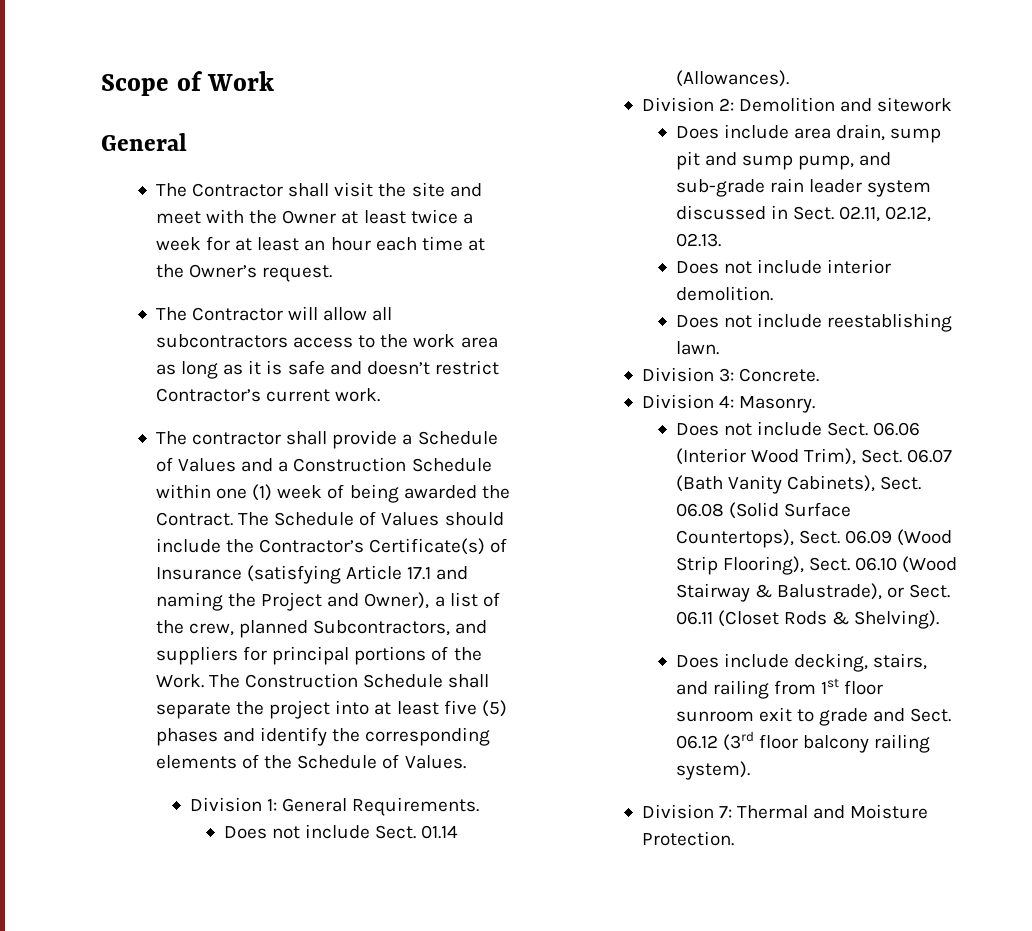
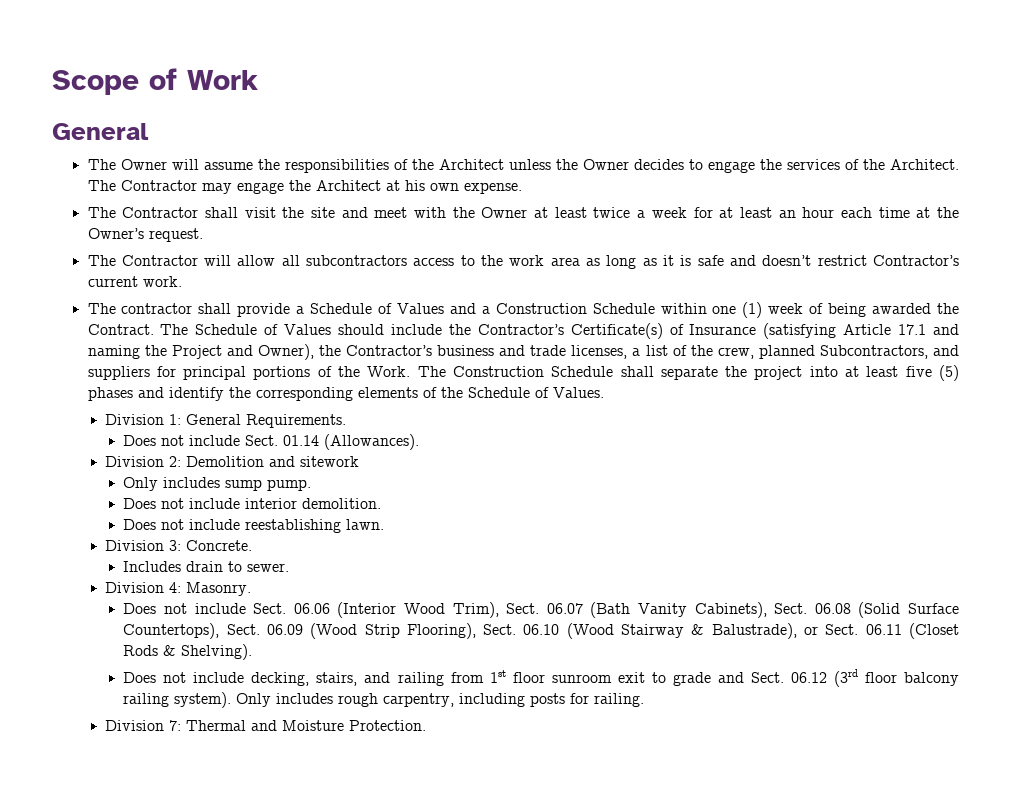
+ The Owner will assume the responsibilities of the Architect unless the Owner decides to engage the services of the Architect. The Contractor may engage the Architect at his own expense.
- The Schedule of Values should include the Contractor’s Certificate(s) of Insurance (satisfying Article 17.1 and naming the Project and Owner), a list of the crew, planned Subcontractors, and suppliers for principal portions of the Work.
+ The Schedule of Values should include the Contractor’s Certificate(s) of Insurance (satisfying Article 17.1 and naming the Project and Owner), the Contractor’s business and trade licenses, a list of the crew, planned Subcontractors, and suppliers for principal portions of the Work.
- Does include area drain, sump pit and sump pump, and sub-grade rain leader system discussed in Sect. 02.11, 02.12, 02.13.
+ Only includes sump pump.
+ Includes drain to sewer.
- Does include decking, stairs, and railing from 1st floor sunroom exit to grade and Sect. 06.12 (3rd floor balcony railing system).
+ Does not include decking, stairs, and railing from 1st floor sunroom exit to grade and Sect. 06.12 (3rd floor balcony railing system). Only includes rough carpentry, including posts for railing.

